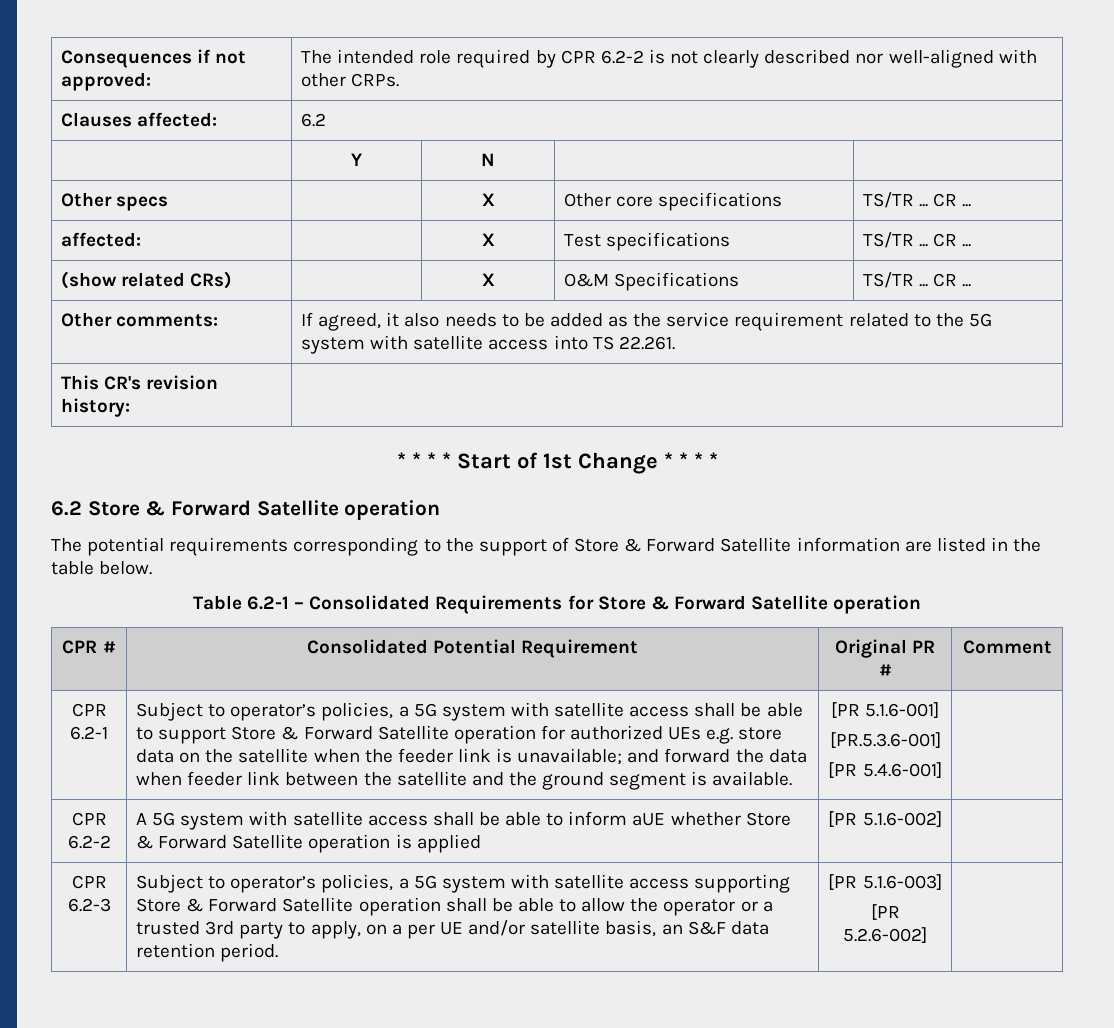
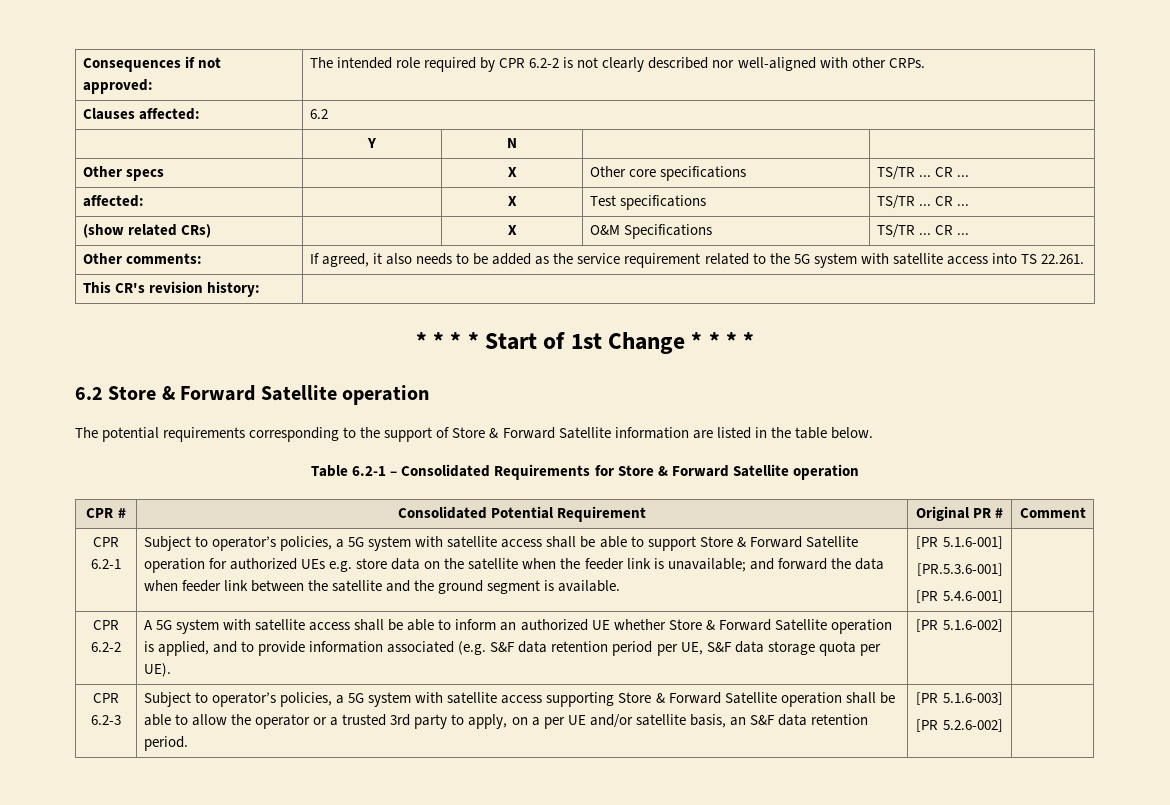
- A 5G system with satellite access shall be able to inform aUE whether Store & Forward Satellite operation is applied
+ A 5G system with satellite access shall be able to inform an authorized UE whether Store & Forward Satellite operation is applied, and to provide information associated (e.g. S&F data retention period per UE, S&F data storage quota per UE).

